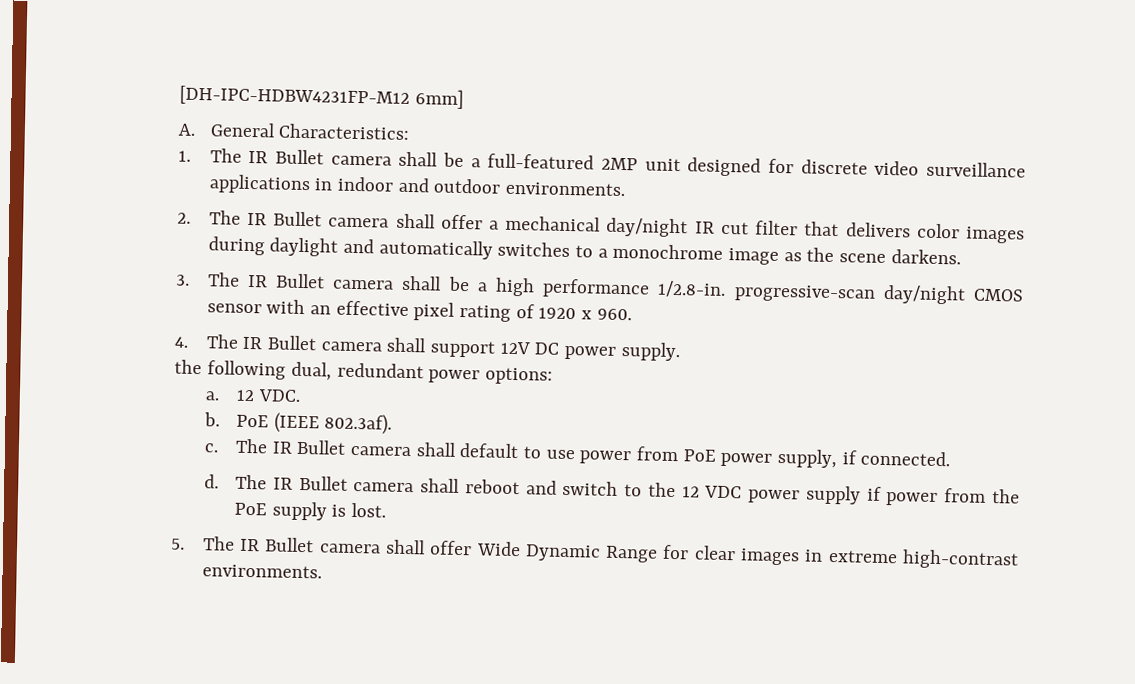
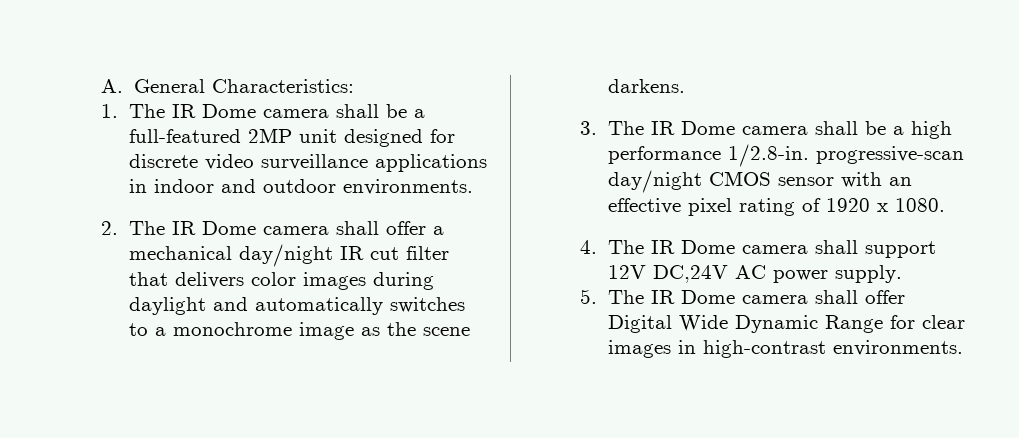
- [DH-IPC-HDBW4231FP-M12 6mm]
- 1. The IR Bullet camera shall be a full-featured 2MP unit designed for discrete video surveillance applications in indoor and outdoor environments.
+ 1. The IR Dome camera shall be a full-featured 2MP unit designed for discrete video surveillance applications in indoor and outdoor environments.
- 2. The IR Bullet camera shall offer a mechanical day/night IR cut filter that delivers color images during daylight and automatically switches to a monochrome image as the scene darkens.
+ 2. The IR Dome camera shall offer a mechanical day/night IR cut filter that delivers color images during daylight and automatically switches to a monochrome image as the scene darkens.
- 3. The IR Bullet camera shall be a high performance 1/2.8-in. progressive-scan day/night CMOS sensor with an effective pixel rating of 1920 x 960.
+ 3. The IR Dome camera shall be a high performance 1/2.8-in. progressive-scan day/night CMOS sensor with an effective pixel rating of 1920 x 1080.
- 4. The IR Bullet camera shall support 12V DC power supply.
+ 4. The IR Dome camera shall support 12V DC,24V AC power supply.
- the following dual, redundant power options:
- a. 12 VDC.
- b. PoE (IEEE 802.3af).
- c. The IR Bullet camera shall default to use power from PoE power supply, if connected.
- d. The IR Bullet camera shall reboot and switch to the 12 VDC power supply if power from the PoE supply is lost.
- 5. The IR Bullet camera shall offer Wide Dynamic Range for clear images in extreme high-contrast environments.
+ 5. The IR Dome camera shall offer Digital Wide Dynamic Range for clear images in high-contrast environments.

